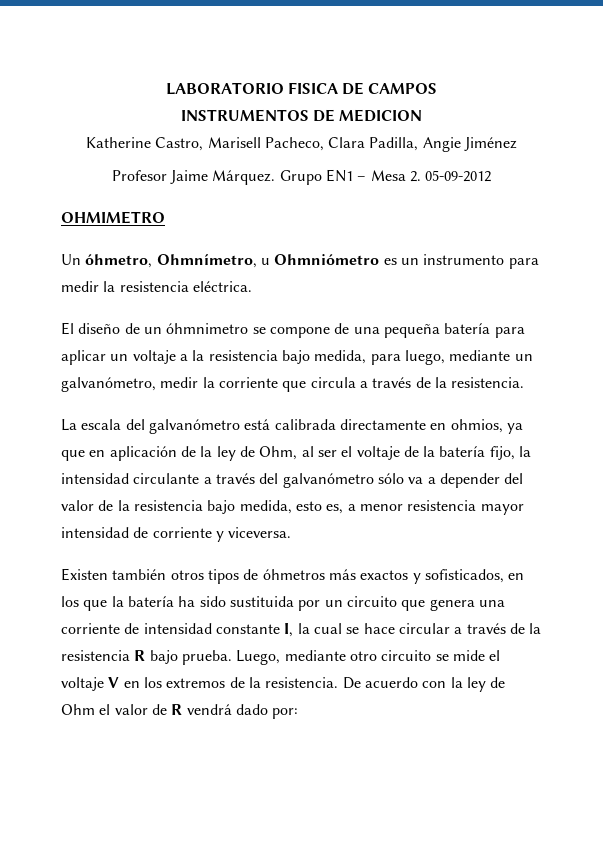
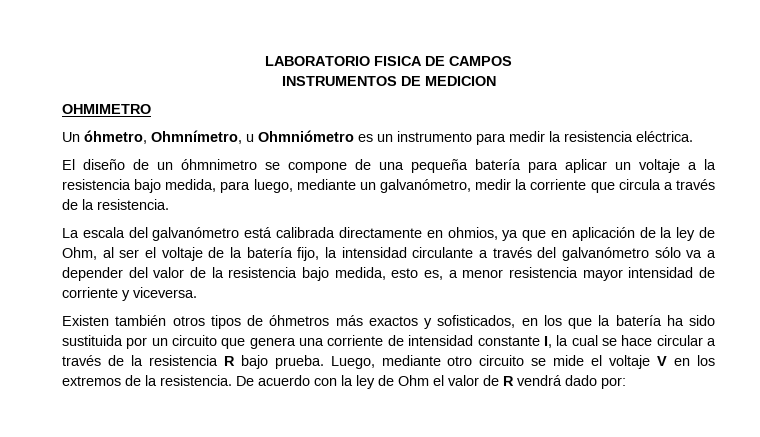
- Katherine Castro, Marisell Pacheco, Clara Padilla, Angie Jiménez
- Profesor Jaime Márquez. Grupo EN1 – Mesa 2. 05-09-2012

